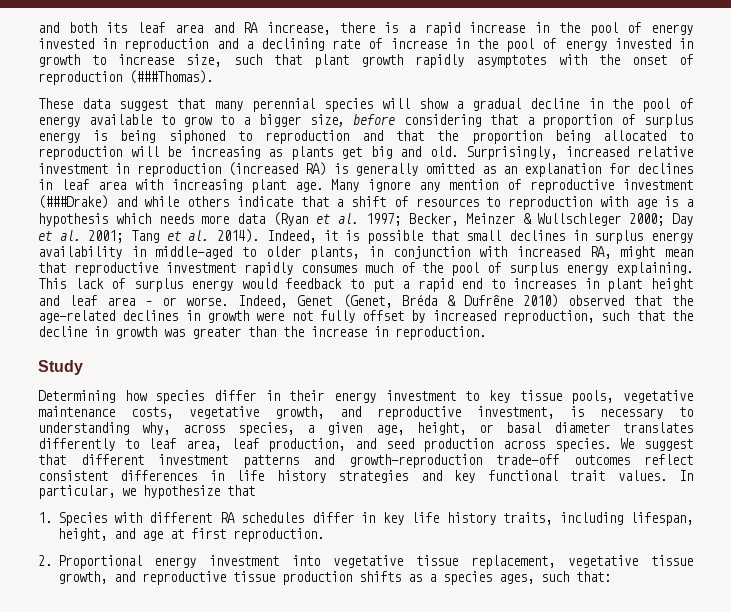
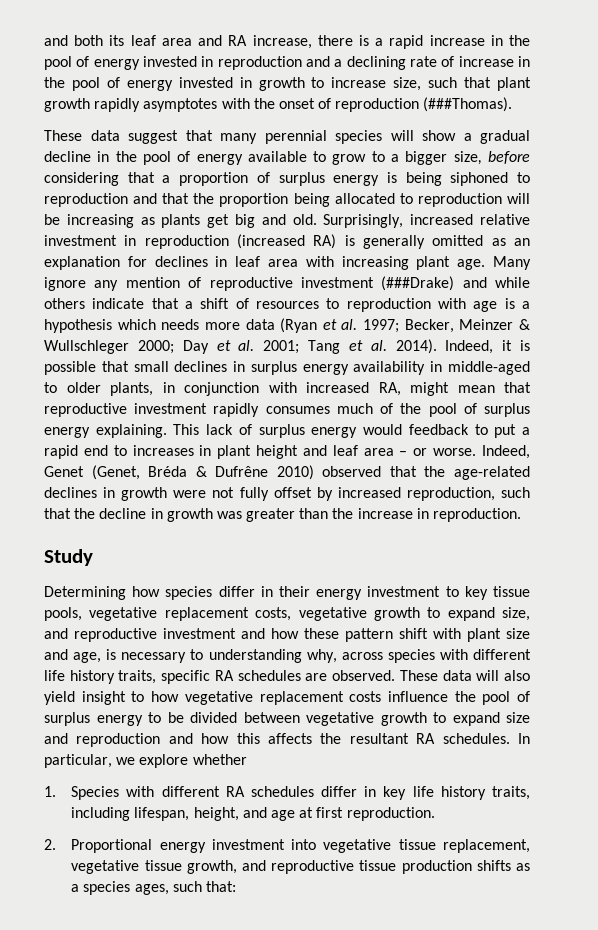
- Determining how species differ in their energy investment to key tissue pools, vegetative maintenance costs, vegetative growth, and reproductive investment, is necessary to understanding why, across species, a given age, height, or basal diameter translates differently to leaf area, leaf production, and seed production across species. We suggest that different investment patterns and growth-reproduction trade-off outcomes reflect consistent differences in life history strategies and key functional trait values.
+ Determining how species differ in their energy investment to key tissue pools, vegetative replacement costs, vegetative growth to expand size, and reproductive investment and how these pattern shift with plant size and age, is necessary to understanding why, across species with different life history traits, specific RA schedules are observed. These data will also yield insight to how vegetative replacement costs influence the pool of surplus energy to be divided between vegetative growth to expand size and reproduction and how this affects the resultant RA schedules.
- In particular, we hypothesize that
+ In particular, we explore whether

